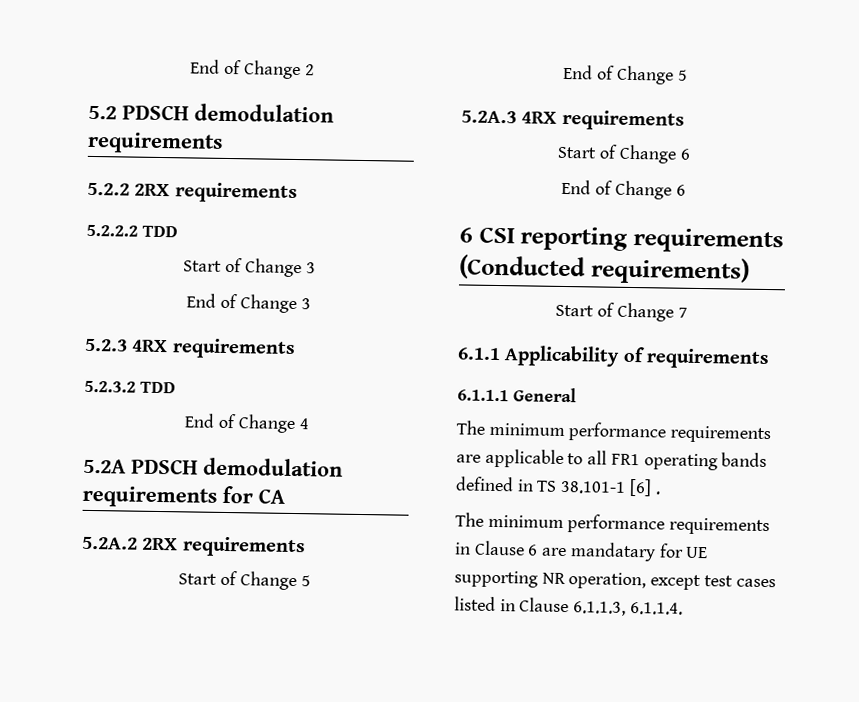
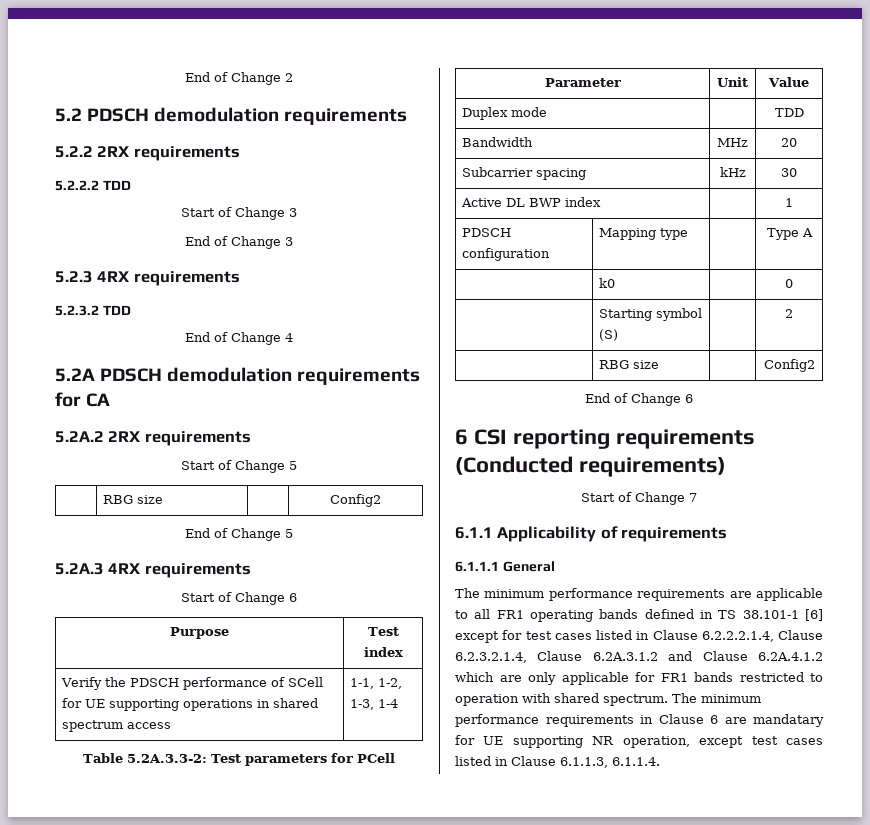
  Start of Change 5
+ | RBG size | | Config2
+ Purpose | Test index
+ Verify the PDSCH performance of SCell for UE supporting operations in shared spectrum access | 1-1, 1-2, 1-3, 1-4
+ Table 5.2A.3.3-2: Test parameters for PCell
+ Parameter | Unit | Value
+ Duplex mode | | TDD
+ Bandwidth | MHz | 20
+ Subcarrier spacing | kHz | 30
+ Active DL BWP index | | 1
+ PDSCH configuration | Mapping type | | Type A
+ | k0 | | 0
+ | Starting symbol (S) | | 2
+ | RBG size | | Config2
- The minimum performance requirements are applicable to all FR1 operating bands defined in TS 38.101-1 [6] .
- The minimum performance requirements in Clause 6 are mandatary for UE supporting NR operation, except test cases listed in Clause 6.1.1.3, 6.1.1.4.
+ The minimum performance requirements are applicable to all FR1 operating bands defined in TS 38.101-1 [6] except for test cases listed in Clause 6.2.2.2.1.4, Clause 6.2.3.2.1.4, Clause 6.2A.3.1.2 and Clause 6.2A.4.1.2 which are only applicable for FR1 bands restricted to operation with shared spectrum. The minimum performance requirements in Clause 6 are mandatary for UE supporting NR operation, except test cases listed in Clause 6.1.1.3, 6.1.1.4.

